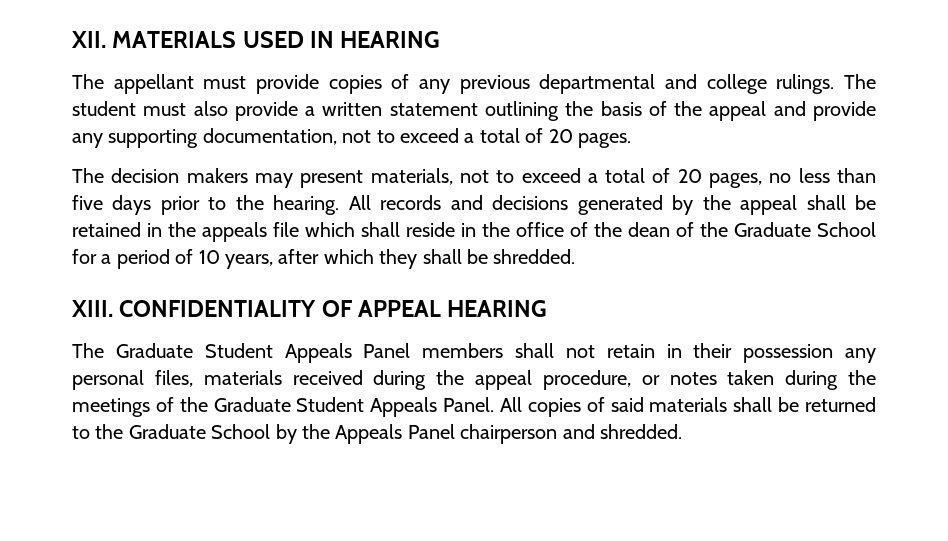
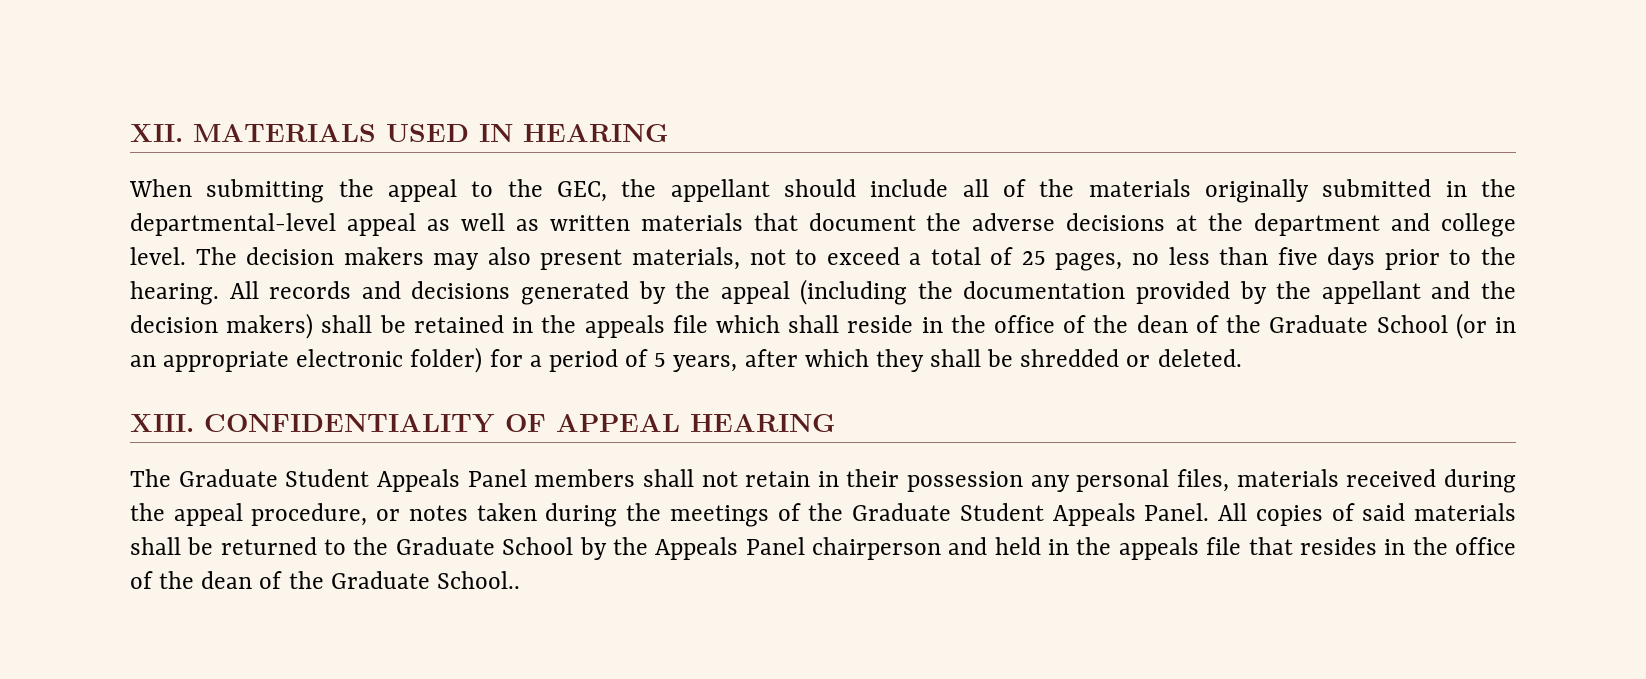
- The appellant must provide copies of any previous departmental and college rulings. The student must also provide a written statement outlining the basis of the appeal and provide any supporting documentation, not to exceed a total of 20 pages.
- The decision makers may present materials, not to exceed a total of 20 pages, no less than five days prior to the hearing.
+ When submitting the appeal to the GEC, the appellant should include all of the materials originally submitted in the departmental-level appeal as well as written materials that document the adverse decisions at the department and college level. The decision makers may also present materials, not to exceed a total of 25 pages, no less than five days prior to the hearing.
- All records and decisions generated by the appeal shall be retained in the appeals file which shall reside in the office of the dean of the Graduate School for a period of 10 years, after which they shall be shredded.
+ All records and decisions generated by the appeal (including the documentation provided by the appellant and the decision makers) shall be retained in the appeals file which shall reside in the office of the dean of the Graduate School (or in an appropriate electronic folder) for a period of 5 years, after which they shall be shredded or deleted.
- All copies of said materials shall be returned to the Graduate School by the Appeals Panel chairperson and shredded.
+ All copies of said materials shall be returned to the Graduate School by the Appeals Panel chairperson and held in the appeals file that resides in the office of the dean of the Graduate School..

